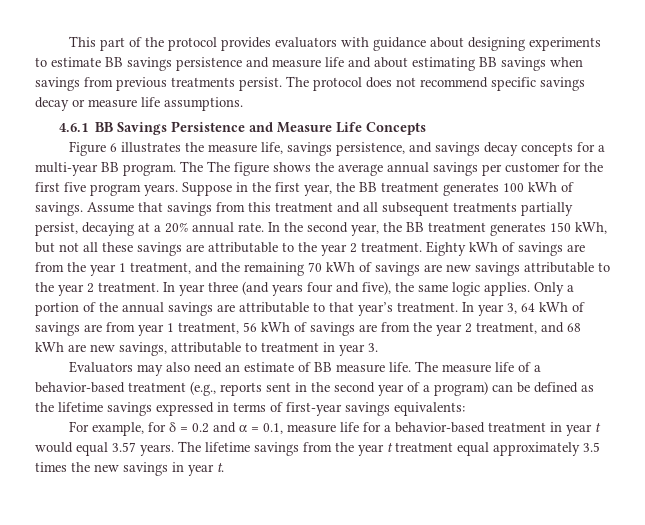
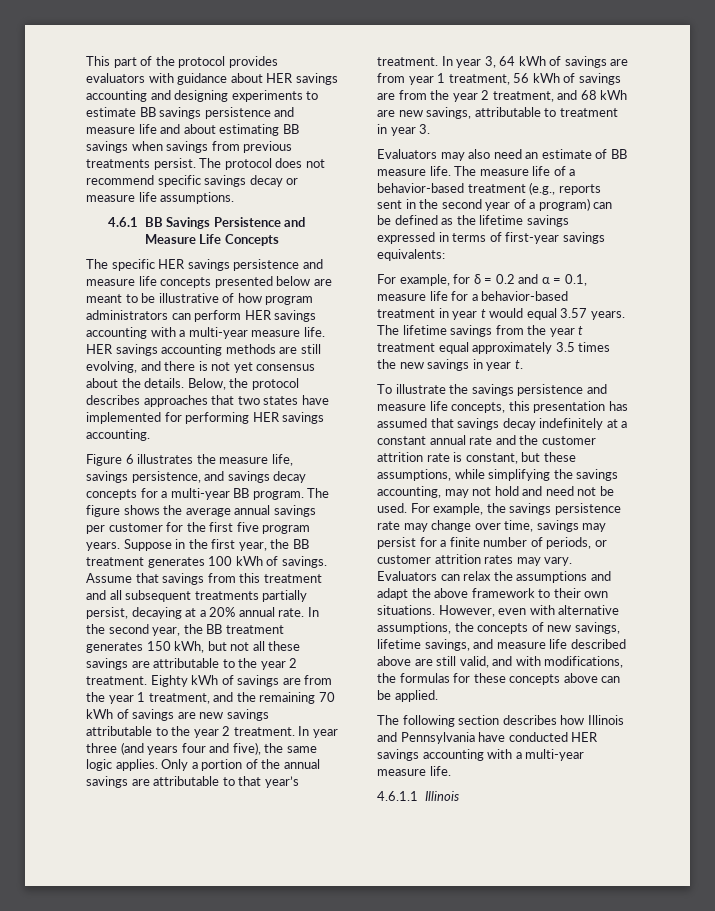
- This part of the protocol provides evaluators with guidance about designing experiments to estimate BB savings persistence and measure life and about estimating BB savings when savings from previous treatments persist.
+ This part of the protocol provides evaluators with guidance about HER savings accounting and designing experiments to estimate BB savings persistence and measure life and about estimating BB savings when savings from previous treatments persist.
+ The specific HER savings persistence and measure life concepts presented below are meant to be illustrative of how program administrators can perform HER savings accounting with a multi-year measure life. HER savings accounting methods are still evolving, and there is not yet consensus about the details. Below, the protocol describes approaches that two states have implemented for performing HER savings accounting.
- The The figure shows the average annual savings per customer for the first five program years.
+ The figure shows the average annual savings per customer for the first five program years.
+ To illustrate the savings persistence and measure life concepts, this presentation has assumed that savings decay indefinitely at a constant annual rate and the customer attrition rate is constant, but these assumptions, while simplifying the savings accounting, may not hold and need not be used. For example, the savings persistence rate may change over time, savings may persist for a finite number of periods, or customer attrition rates may vary. Evaluators can relax the assumptions and adapt the above framework to their own situations. However, even with alternative assumptions, the concepts of new savings, lifetime savings, and measure life described above are still valid, and with modifications, the formulas for these concepts above can be applied.
+ The following section describes how Illinois and Pennsylvania have conducted HER savings accounting with a multi-year measure life.
+ 4.6.1.1 Illinois

